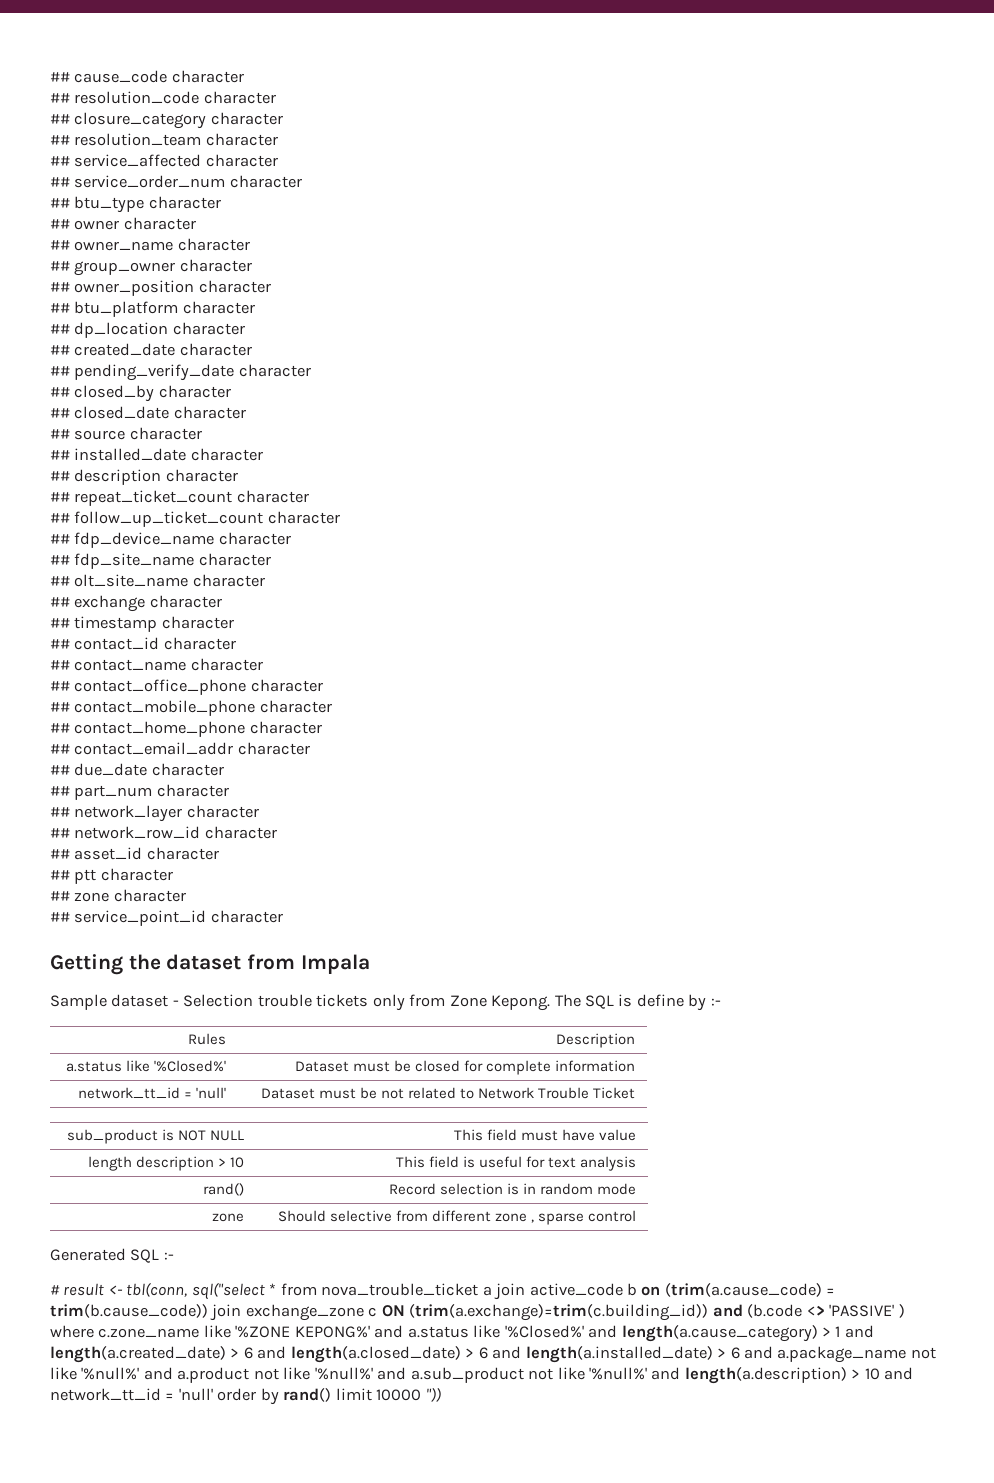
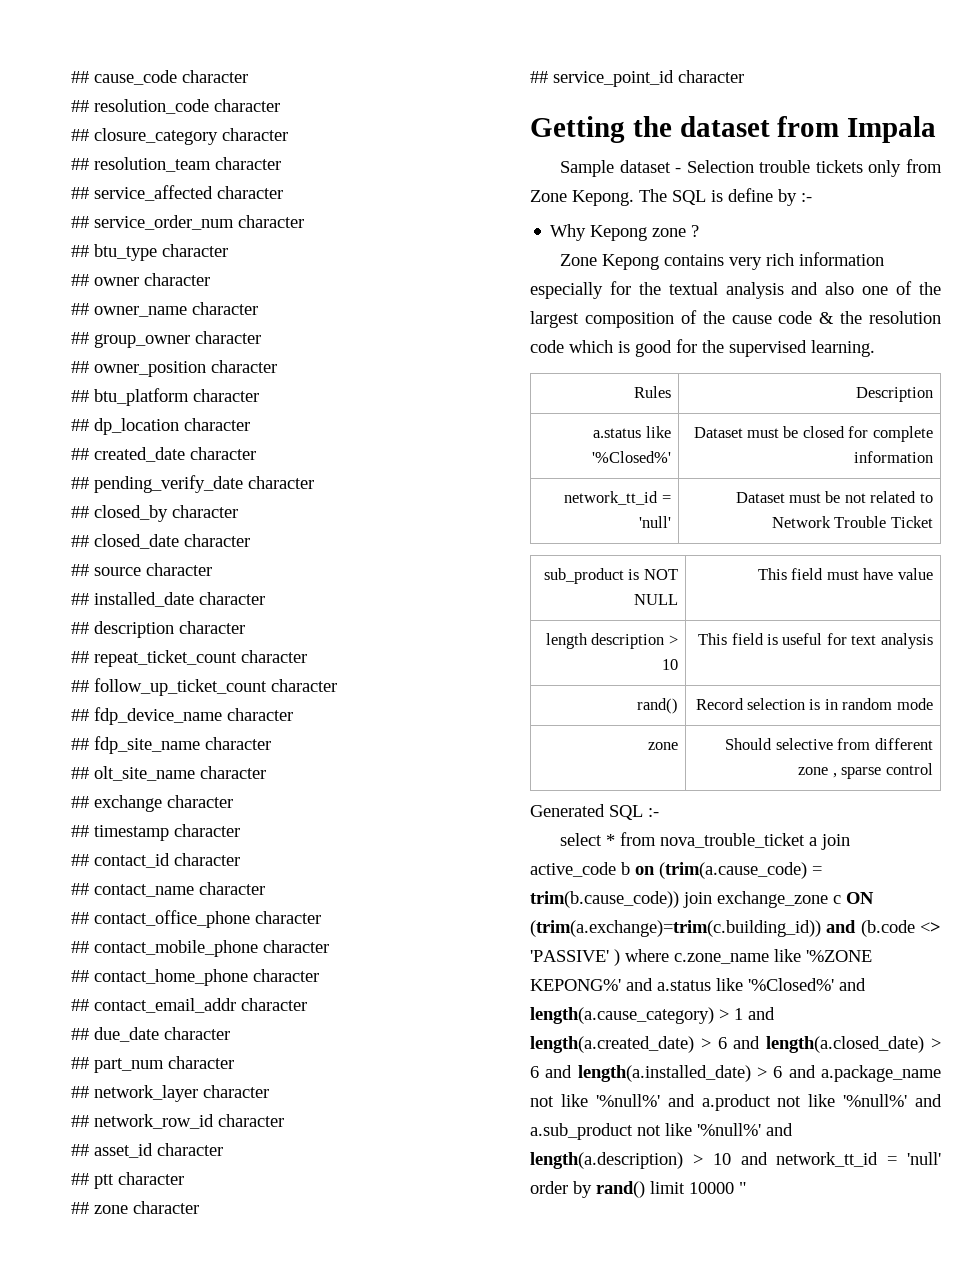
+ Why Kepong zone ?
+ Zone Kepong contains very rich information especially for the textual analysis and also one of the largest composition of the cause code & the resolution code which is good for the supervised learning.
- # result <- tbl(conn, sql("select * from nova_trouble_ticket a join active_code b on (trim(a.cause_code) = trim(b.cause_code)) join exchange_zone c ON (trim(a.exchange)=trim(c.building_id)) and (b.code <> 'PASSIVE' ) where c.zone_name like '%ZONE KEPONG%' and a.status like '%Closed%' and length(a.cause_category) > 1 and length(a.created_date) > 6 and length(a.closed_date) > 6 and length(a.installed_date) > 6 and a.package_name not like '%null%' and a.product not like '%null%' and a.sub_product not like '%null%' and length(a.description) > 10 and network_tt_id = 'null' order by rand() limit 10000 "))
+ select * from nova_trouble_ticket a join active_code b on (trim(a.cause_code) = trim(b.cause_code)) join exchange_zone c ON (trim(a.exchange)=trim(c.building_id)) and (b.code <> 'PASSIVE' ) where c.zone_name like '%ZONE KEPONG%' and a.status like '%Closed%' and length(a.cause_category) > 1 and length(a.created_date) > 6 and length(a.closed_date) > 6 and length(a.installed_date) > 6 and a.package_name not like '%null%' and a.product not like '%null%' and a.sub_product not like '%null%' and length(a.description) > 10 and network_tt_id = 'null' order by rand() limit 10000 "

